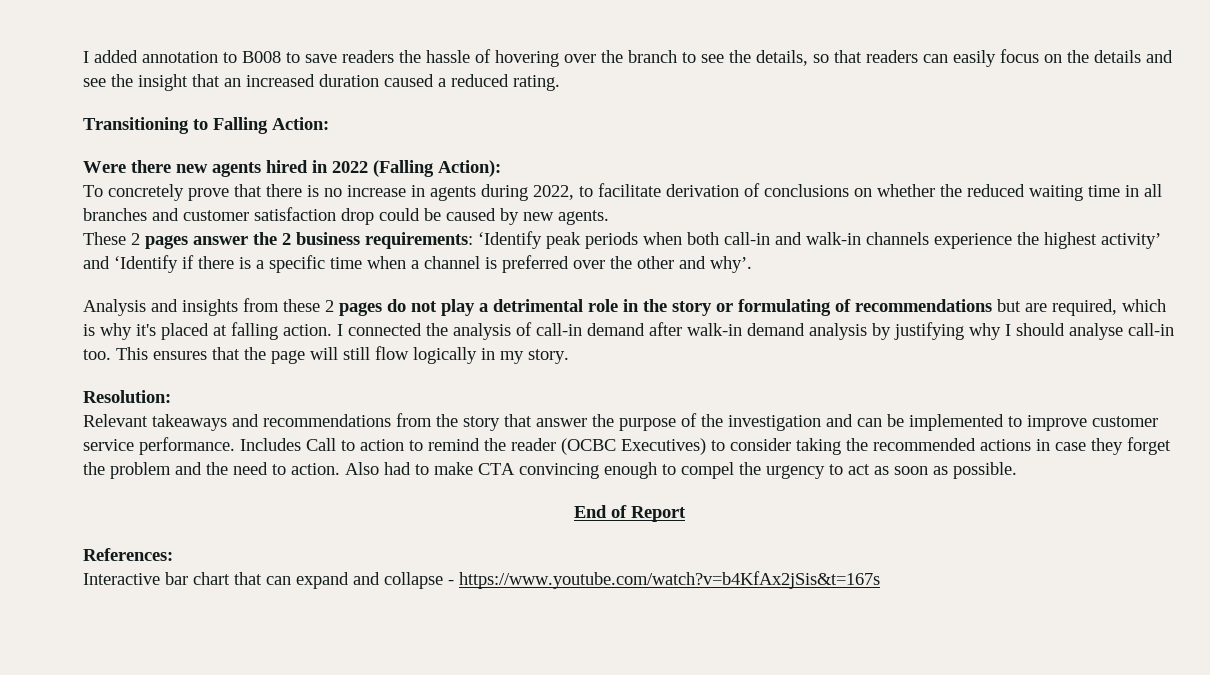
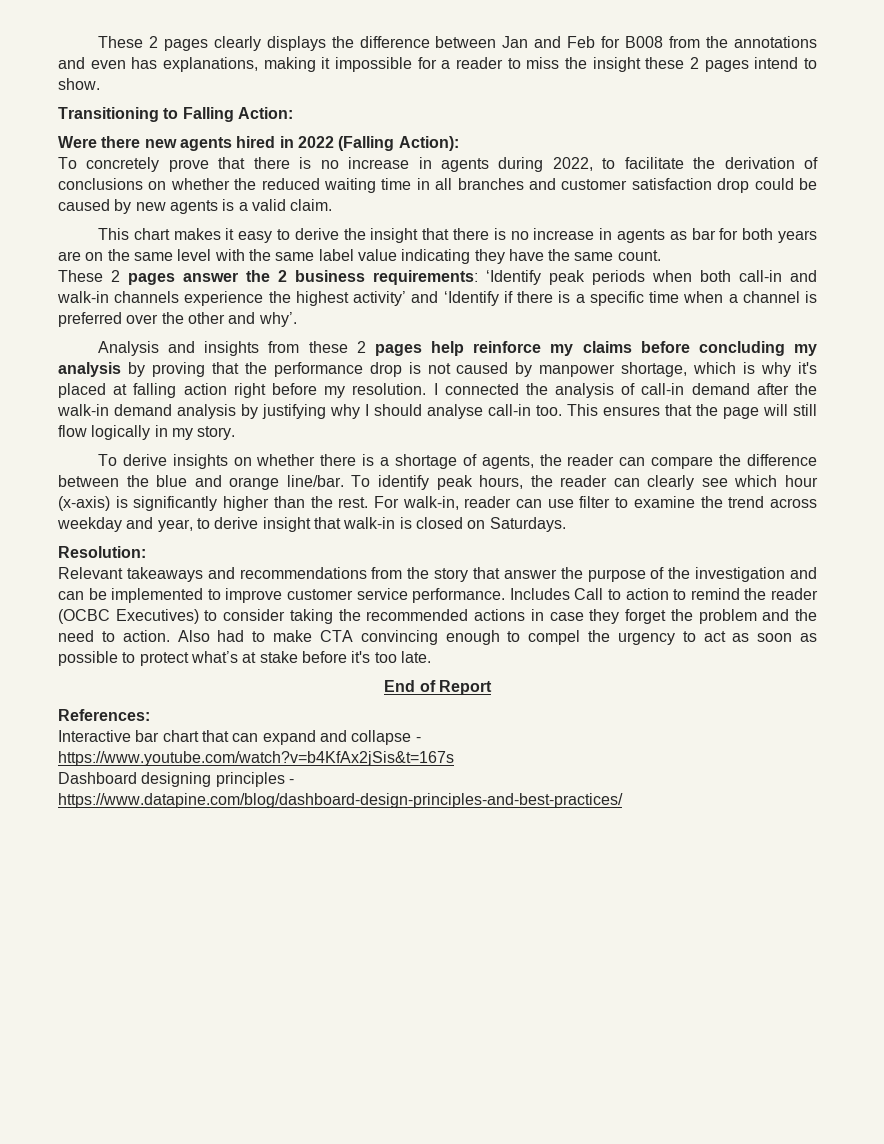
- I added annotation to B008 to save readers the hassle of hovering over the branch to see the details, so that readers can easily focus on the details and see the insight that an increased duration caused a reduced rating.
+ These 2 pages clearly displays the difference between Jan and Feb for B008 from the annotations and even has explanations, making it impossible for a reader to miss the insight these 2 pages intend to show.
- To concretely prove that there is no increase in agents during 2022, to facilitate derivation of conclusions on whether the reduced waiting time in all branches and customer satisfaction drop could be caused by new agents.
+ To concretely prove that there is no increase in agents during 2022, to facilitate the derivation of conclusions on whether the reduced waiting time in all branches and customer satisfaction drop could be caused by new agents is a valid claim.
+ This chart makes it easy to derive the insight that there is no increase in agents as bar for both years are on the same level with the same label value indicating they have the same count.
- Analysis and insights from these 2 pages do not play a detrimental role in the story or formulating of recommendations but are required, which is why it's placed at falling action.
+ Analysis and insights from these 2 pages help reinforce my claims before concluding my analysis by proving that the performance drop is not caused by manpower shortage, which is why it's placed at falling action right before my resolution.
- I connected the analysis of call-in demand after walk-in demand analysis by justifying why I should analyse call-in too.
+ I connected the analysis of call-in demand after the walk-in demand analysis by justifying why I should analyse call-in too.
+ To derive insights on whether there is a shortage of agents, the reader can compare the difference between the blue and orange line/bar. To identify peak hours, the reader can clearly see which hour (x-axis) is significantly higher than the rest. For walk-in, reader can use filter to examine the trend across weekday and year, to derive insight that walk-in is closed on Saturdays.
- Also had to make CTA convincing enough to compel the urgency to act as soon as possible.
+ Also had to make CTA convincing enough to compel the urgency to act as soon as possible to protect what’s at stake before it's too late.
+ Dashboard designing principles - https://www.datapine.com/blog/dashboard-design-principles-and-best-practices/

